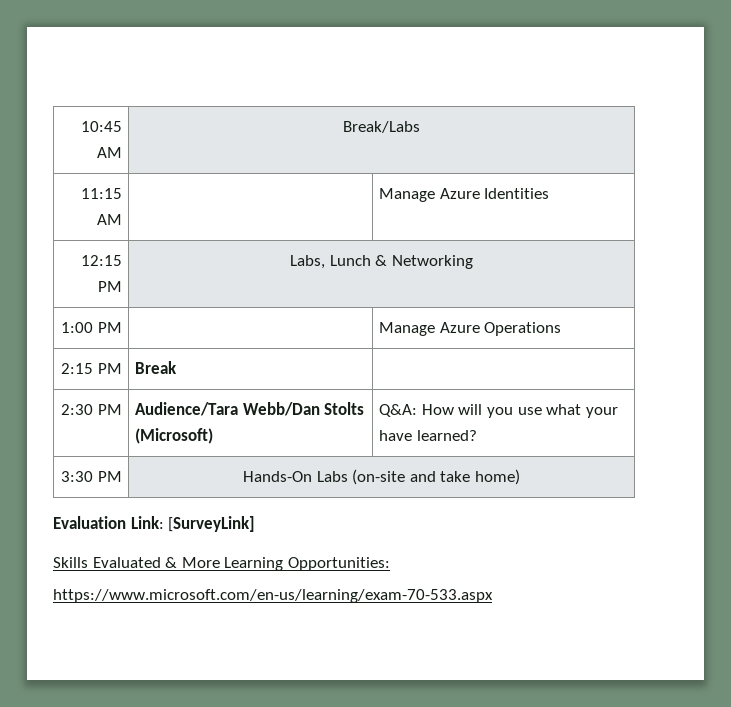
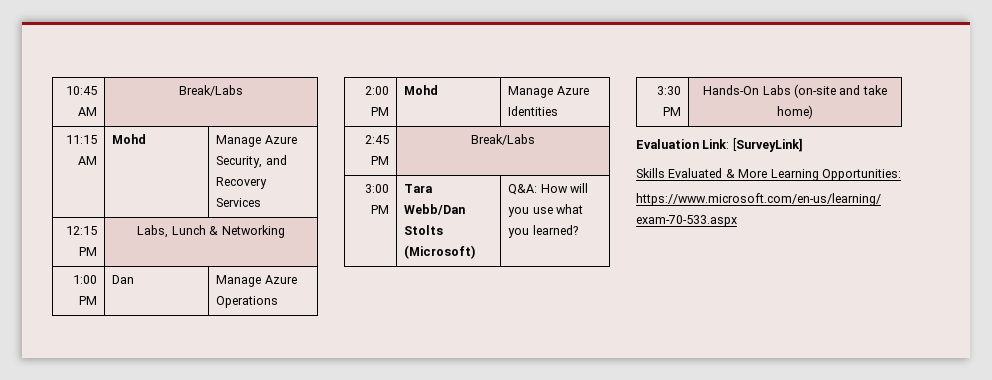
- 11:15 AM | | Manage Azure Identities
+ 11:15 AM | Mohd | Manage Azure Security, and Recovery Services
- 1:00 PM | | Manage Azure Operations
+ 1:00 PM | Dan | Manage Azure Operations
- 2:15 PM | Break |
- 2:30 PM | Audience/Tara Webb/Dan Stolts (Microsoft) | Q&A: How will you use what your have learned?
+ 2:00 PM | Mohd | Manage Azure Identities
+ 2:45 PM | Break/Labs
+ 3:00 PM | Tara Webb/Dan Stolts (Microsoft) | Q&A: How will you use what you learned?

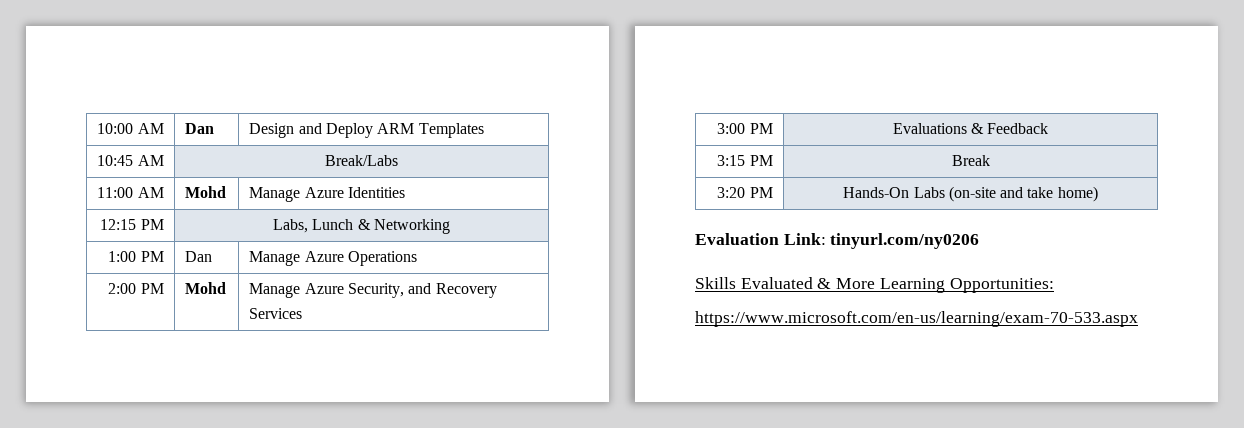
+ 10:00 AM | Dan | Design and Deploy ARM Templates
- 11:15 AM | Mohd | Manage Azure Security, and Recovery Services
+ 11:00 AM | Mohd | Manage Azure Identities
- 2:00 PM | Mohd | Manage Azure Identities
- 2:45 PM | Break/Labs
- 3:00 PM | Tara Webb/Dan Stolts (Microsoft) | Q&A: How will you use what you learned?
- 3:30 PM | Hands-On Labs (on-site and take home)
+ 2:00 PM | Mohd | Manage Azure Security, and Recovery Services
+ 3:00 PM | Evaluations & Feedback
+ 3:15 PM | Break
+ 3:20 PM | Hands-On Labs (on-site and take home)
- Evaluation Link: [SurveyLink]
+ Evaluation Link: tinyurl.com/ny0206

